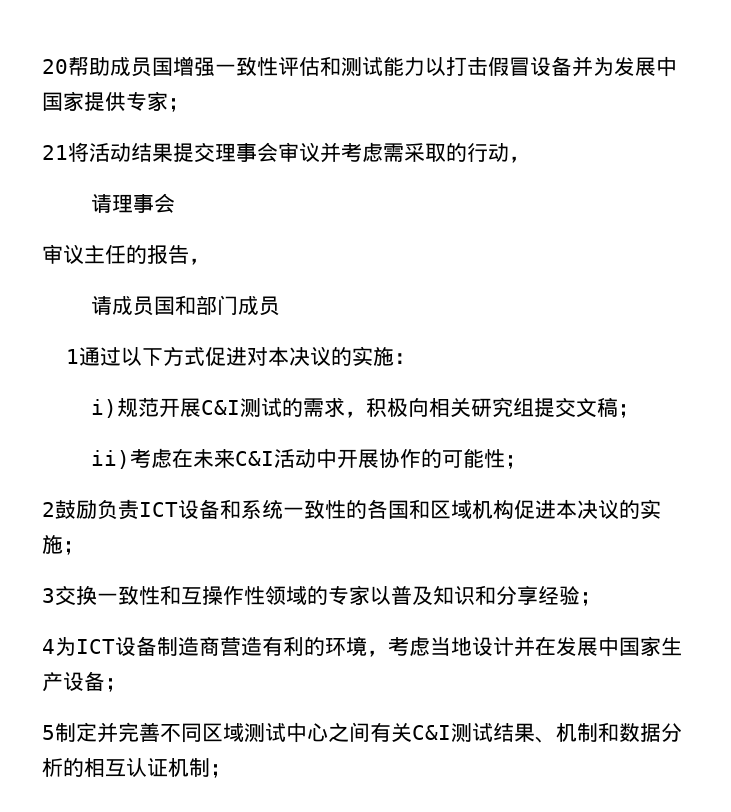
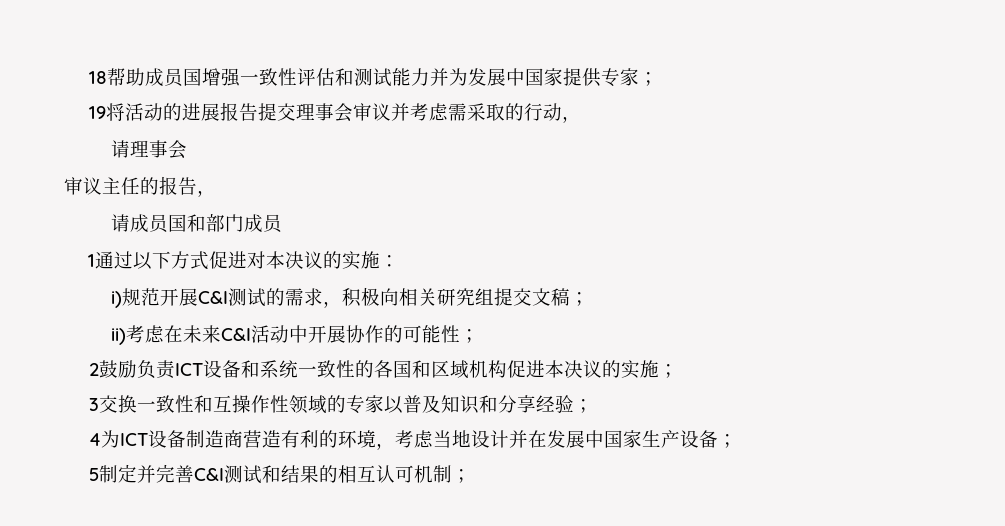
- 20帮助成员国增强一致性评估和测试能力以打击假冒设备并为发展中国家提供专家；
+ 18帮助成员国增强一致性评估和测试能力并为发展中国家提供专家；
- 21将活动结果提交理事会审议并考虑需采取的行动，
+ 19将活动的进展报告提交理事会审议并考虑需采取的行动，
- 5制定并完善不同区域测试中心之间有关C&I测试结果、机制和数据分析的相互认证机制；
+ 5制定并完善C&I测试和结果的相互认可机制；

